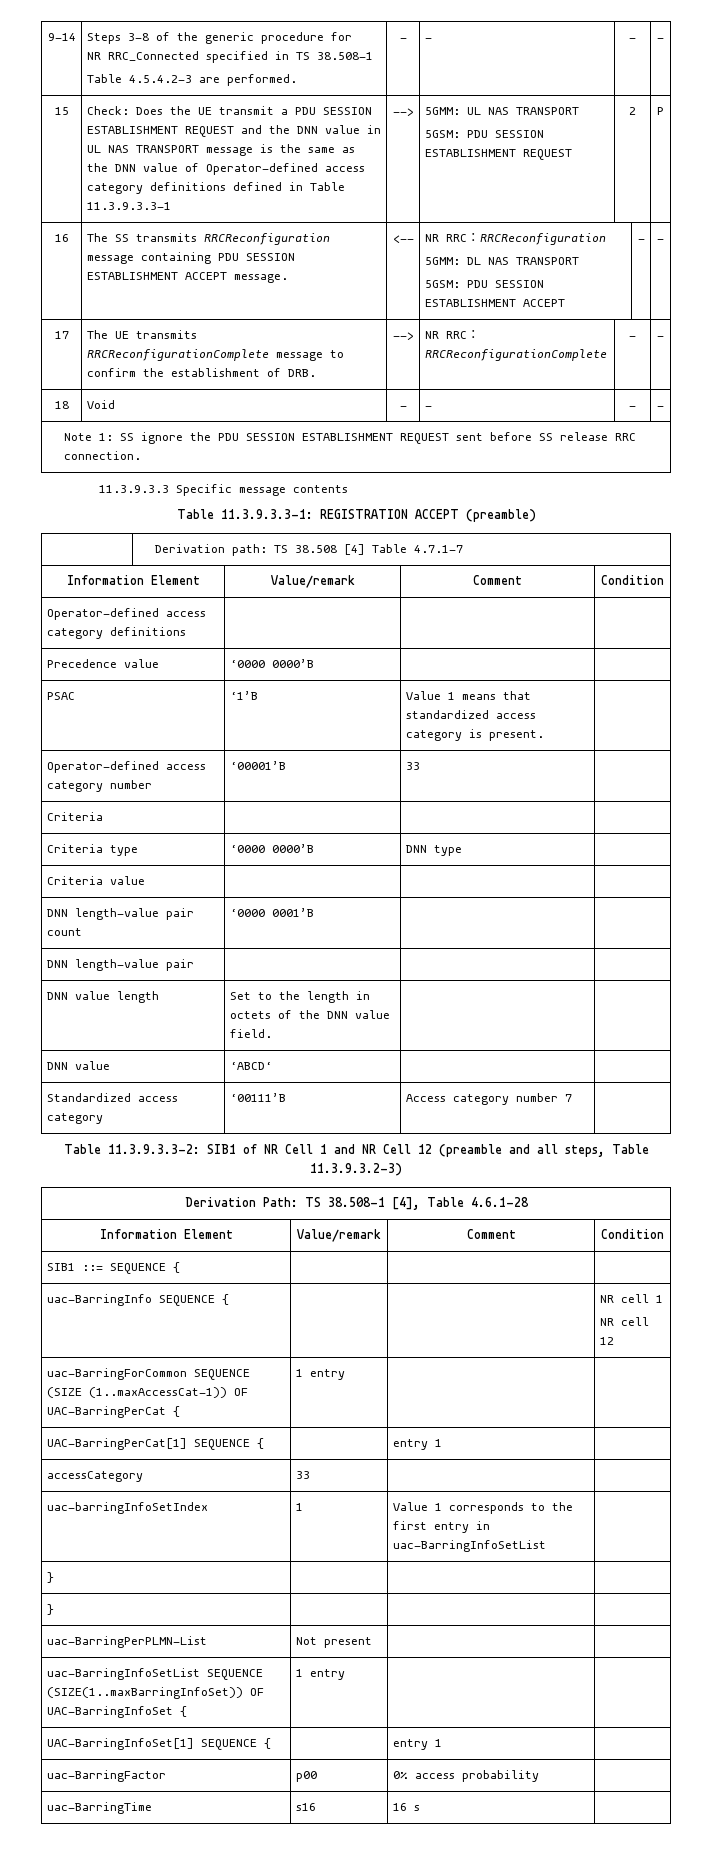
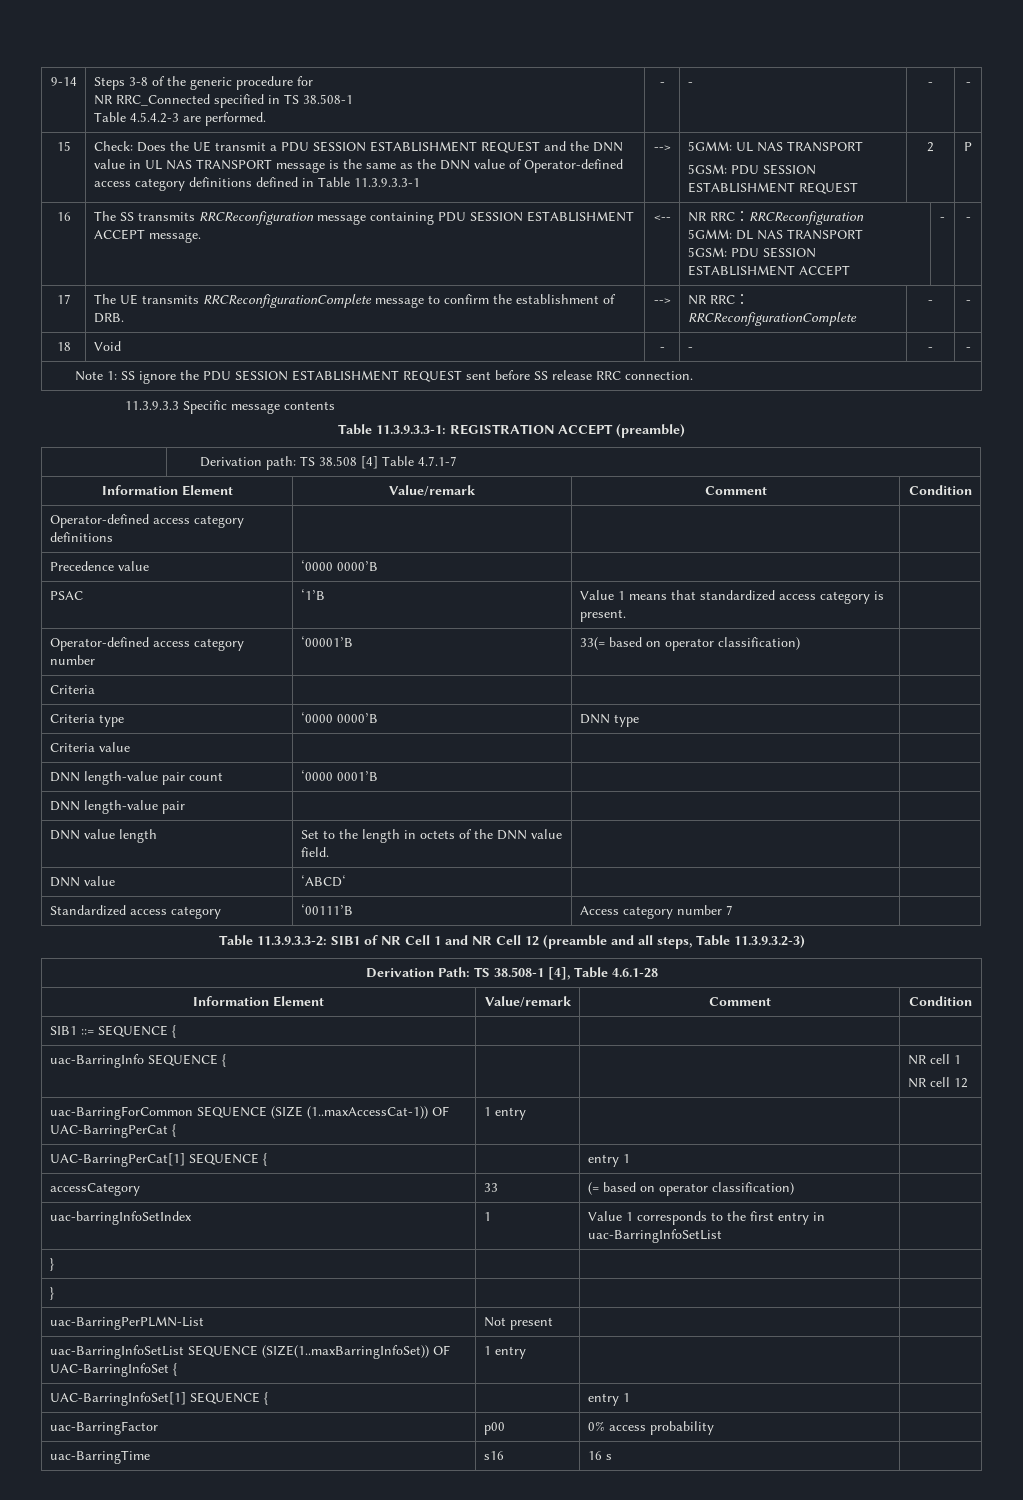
- Operator-defined access category number | ‘00001’B | 33 |
+ Operator-defined access category number | ‘00001’B | 33(= based on operator classification) |
- accessCategory | 33 | |
+ accessCategory | 33 | (= based on operator classification) |

